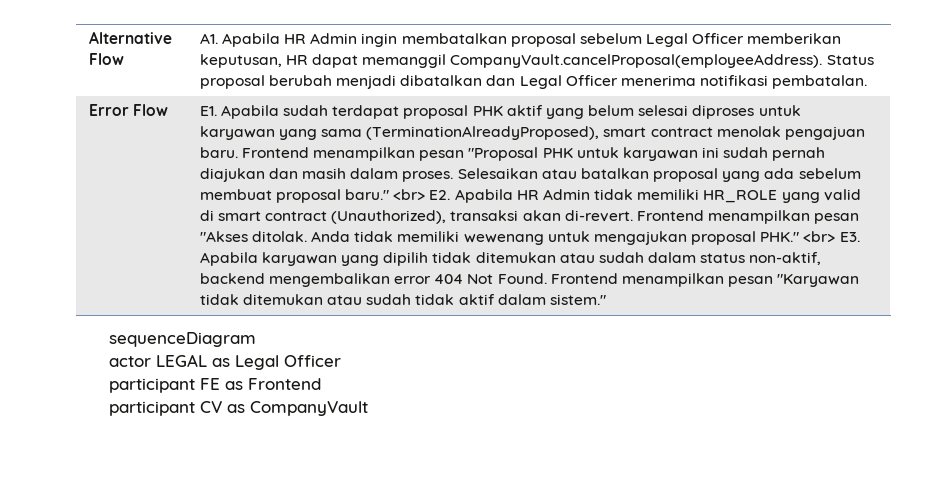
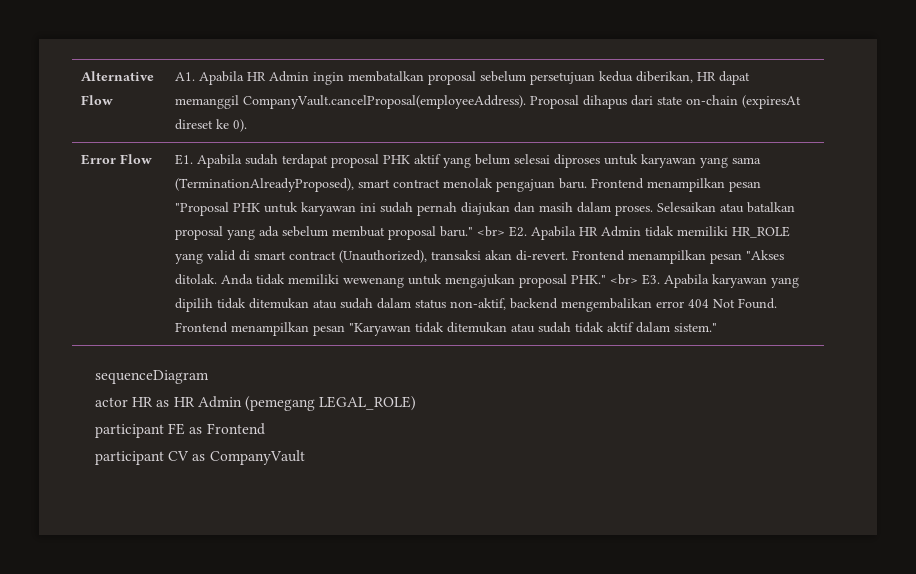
- Alternative Flow | A1. Apabila HR Admin ingin membatalkan proposal sebelum Legal Officer memberikan keputusan, HR dapat memanggil CompanyVault.cancelProposal(employeeAddress). Status proposal berubah menjadi dibatalkan dan Legal Officer menerima notifikasi pembatalan.
+ Alternative Flow | A1. Apabila HR Admin ingin membatalkan proposal sebelum persetujuan kedua diberikan, HR dapat memanggil CompanyVault.cancelProposal(employeeAddress). Proposal dihapus dari state on-chain (expiresAt direset ke 0).
- actor LEGAL as Legal Officer
+ actor HR as HR Admin (pemegang LEGAL_ROLE)

